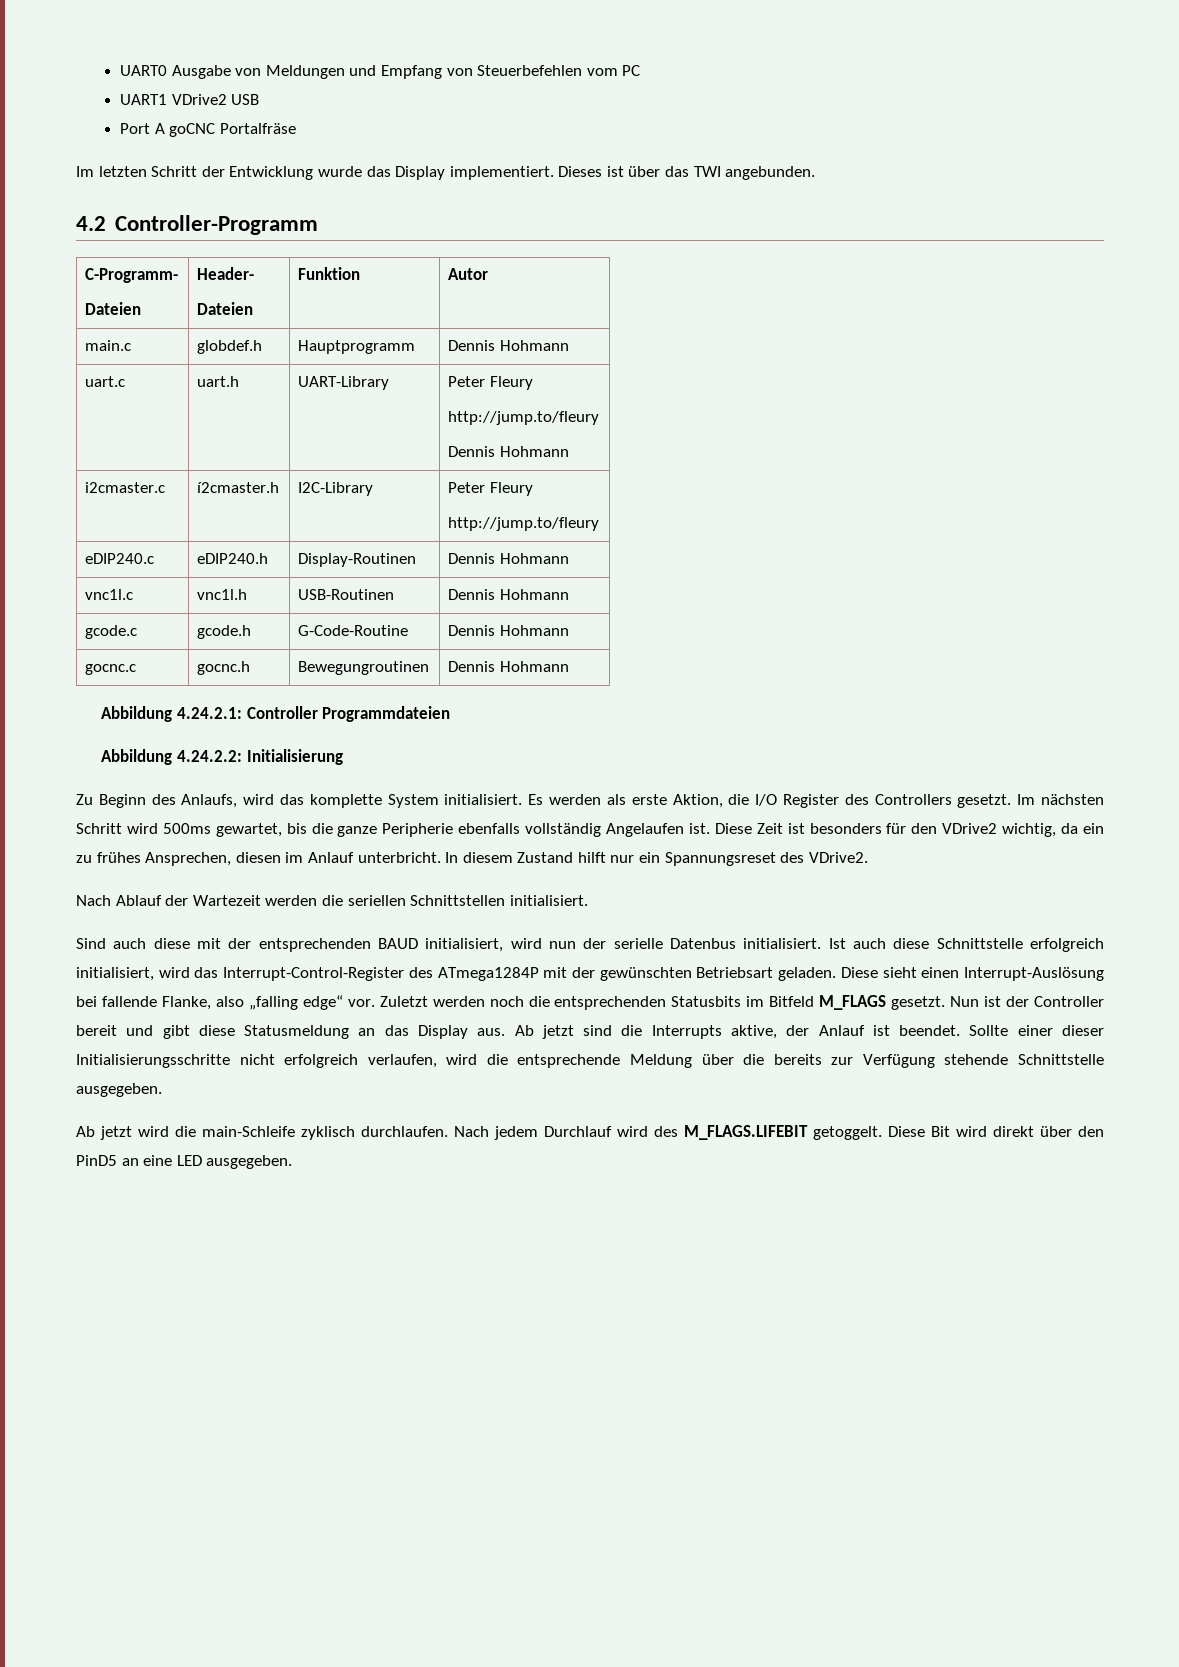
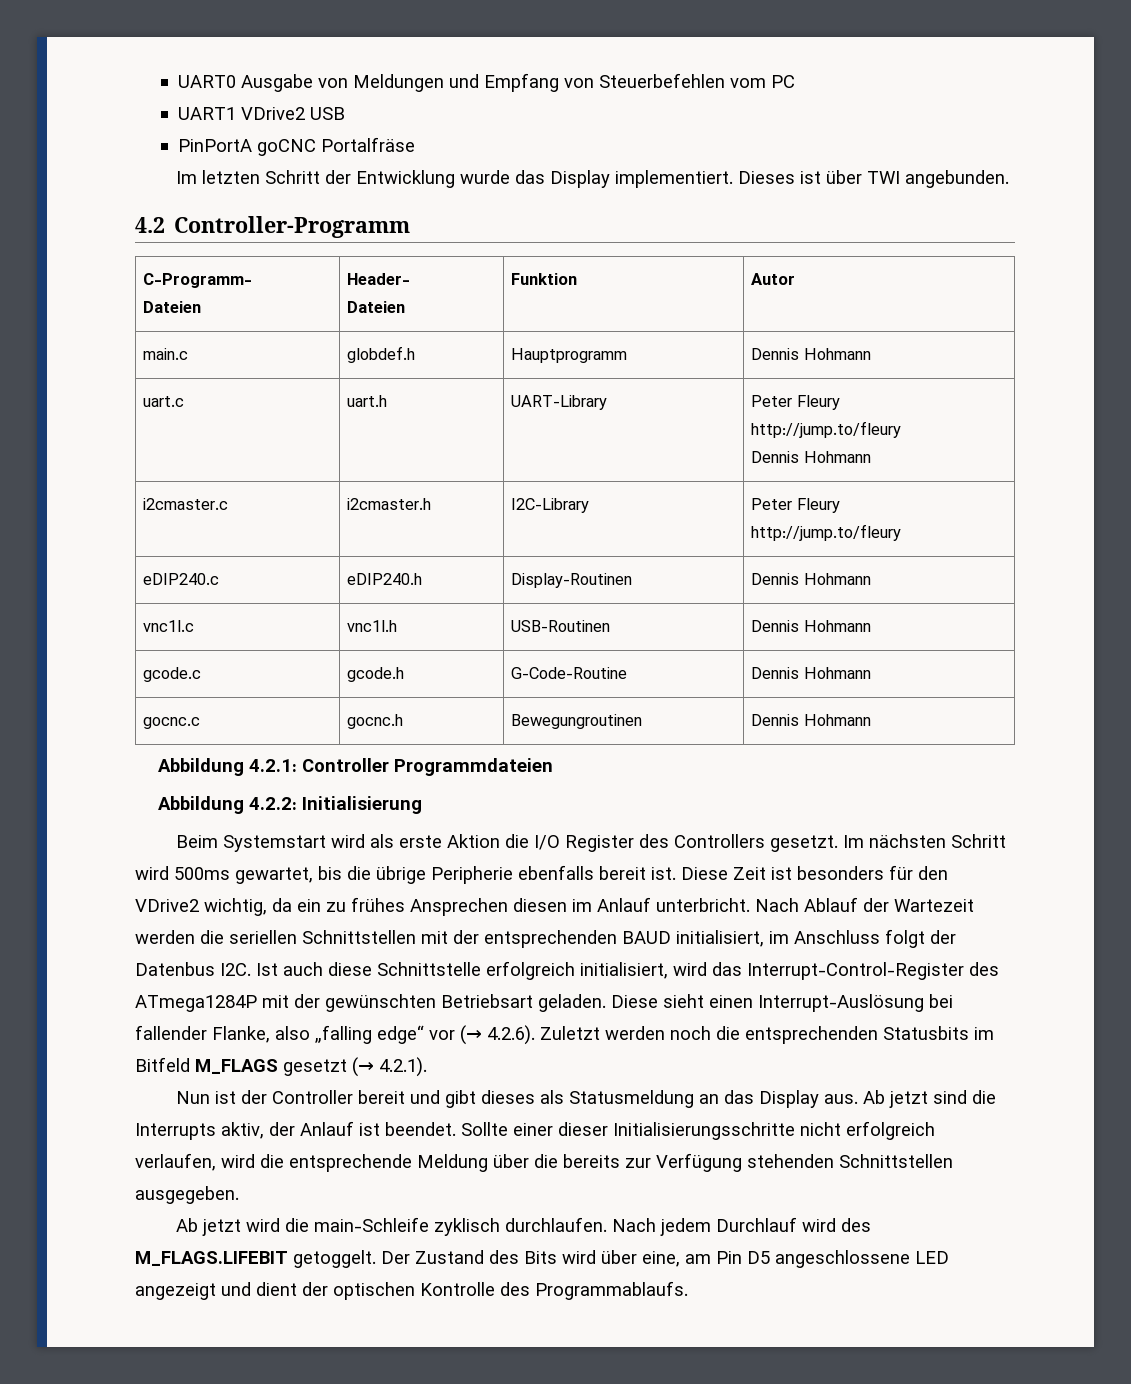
- Port A goCNC Portalfräse
+ PinPortA goCNC Portalfräse
- Dieses ist über das TWI angebunden.
+ Dieses ist über TWI angebunden.
- i2cmaster.c | í2cmaster.h | I2C-Library | Peter Fleury
+ i2cmaster.c | i2cmaster.h | I2C-Library | Peter Fleury
- Abbildung 4.24.2.1: Controller Programmdateien
+ Abbildung 4.2.1: Controller Programmdateien
- Abbildung 4.24.2.2: Initialisierung
+ Abbildung 4.2.2: Initialisierung
- Zu Beginn des Anlaufs, wird das komplette System initialisiert. Es werden als erste Aktion, die I/O Register des Controllers gesetzt.
+ Beim Systemstart wird als erste Aktion die I/O Register des Controllers gesetzt.
- Im nächsten Schritt wird 500ms gewartet, bis die ganze Peripherie ebenfalls vollständig Angelaufen ist.
+ Im nächsten Schritt wird 500ms gewartet, bis die übrige Peripherie ebenfalls bereit ist.
- Diese Zeit ist besonders für den VDrive2 wichtig, da ein zu frühes Ansprechen, diesen im Anlauf unterbricht. In diesem Zustand hilft nur ein Spannungsreset des VDrive2.
- Nach Ablauf der Wartezeit werden die seriellen Schnittstellen initialisiert.
- Sind auch diese mit der entsprechenden BAUD initialisiert, wird nun der serielle Datenbus initialisiert. Ist auch diese Schnittstelle erfolgreich initialisiert, wird das Interrupt-Control-Register des ATmega1284P mit der gewünschten Betriebsart geladen.
+ Diese Zeit ist besonders für den VDrive2 wichtig, da ein zu frühes Ansprechen diesen im Anlauf unterbricht. Nach Ablauf der Wartezeit werden die seriellen Schnittstellen mit der entsprechenden BAUD initialisiert, im Anschluss folgt der Datenbus I2C. Ist auch diese Schnittstelle erfolgreich initialisiert, wird das Interrupt-Control-Register des ATmega1284P mit der gewünschten Betriebsart geladen.
- Diese sieht einen Interrupt-Auslösung bei fallende Flanke, also „falling edge“ vor. Zuletzt werden noch die entsprechenden Statusbits im Bitfeld M_FLAGS gesetzt. Nun ist der Controller bereit und gibt diese Statusmeldung an das Display aus.
+ Diese sieht einen Interrupt-Auslösung bei fallender Flanke, also „falling edge“ vor (→ 4.2.6). Zuletzt werden noch die entsprechenden Statusbits im Bitfeld M_FLAGS gesetzt (→ 4.2.1).
+ Nun ist der Controller bereit und gibt dieses als Statusmeldung an das Display aus.
- Ab jetzt sind die Interrupts aktive, der Anlauf ist beendet.
+ Ab jetzt sind die Interrupts aktiv, der Anlauf ist beendet.
- Sollte einer dieser Initialisierungsschritte nicht erfolgreich verlaufen, wird die entsprechende Meldung über die bereits zur Verfügung stehende Schnittstelle ausgegeben.
+ Sollte einer dieser Initialisierungsschritte nicht erfolgreich verlaufen, wird die entsprechende Meldung über die bereits zur Verfügung stehenden Schnittstellen ausgegeben.
- Diese Bit wird direkt über den PinD5 an eine LED ausgegeben.
+ Der Zustand des Bits wird über eine, am Pin D5 angeschlossene LED angezeigt und dient der optischen Kontrolle des Programmablaufs.

